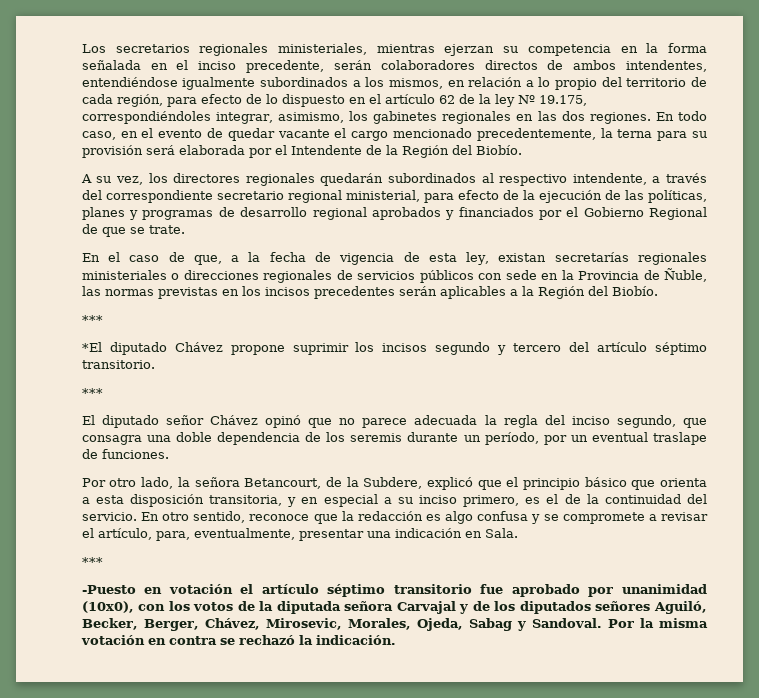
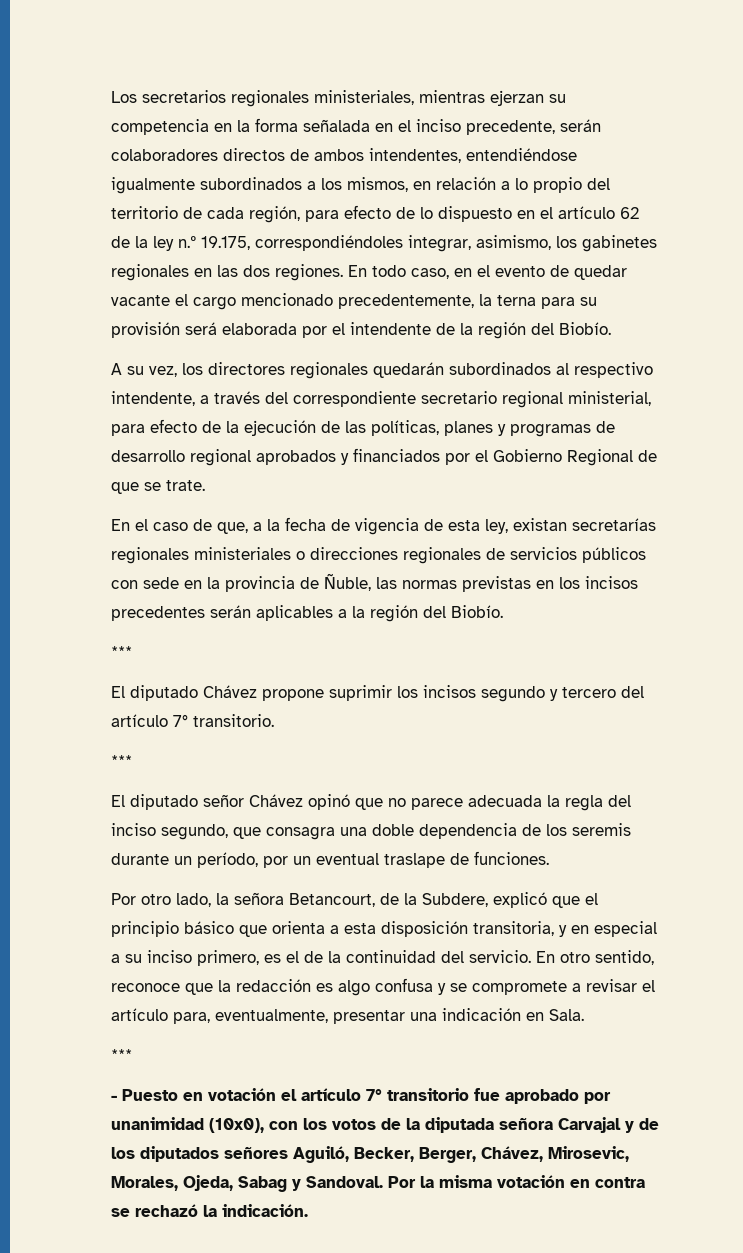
- Los secretarios regionales ministeriales, mientras ejerzan su competencia en la forma señalada en el inciso precedente, serán colaboradores directos de ambos intendentes, entendiéndose igualmente subordinados a los mismos, en relación a lo propio del territorio de cada región, para efecto de lo dispuesto en el artículo 62 de la ley Nº 19.175, correspondiéndoles integrar, asimismo, los gabinetes regionales en las dos regiones.
+ Los secretarios regionales ministeriales, mientras ejerzan su competencia en la forma señalada en el inciso precedente, serán colaboradores directos de ambos intendentes, entendiéndose igualmente subordinados a los mismos, en relación a lo propio del territorio de cada región, para efecto de lo dispuesto en el artículo 62 de la ley n.º 19.175, correspondiéndoles integrar, asimismo, los gabinetes regionales en las dos regiones.
- En todo caso, en el evento de quedar vacante el cargo mencionado precedentemente, la terna para su provisión será elaborada por el Intendente de la Región del Biobío.
+ En todo caso, en el evento de quedar vacante el cargo mencionado precedentemente, la terna para su provisión será elaborada por el intendente de la región del Biobío.
- En el caso de que, a la fecha de vigencia de esta ley, existan secretarías regionales ministeriales o direcciones regionales de servicios públicos con sede en la Provincia de Ñuble, las normas previstas en los incisos precedentes serán aplicables a la Región del Biobío.
+ En el caso de que, a la fecha de vigencia de esta ley, existan secretarías regionales ministeriales o direcciones regionales de servicios públicos con sede en la provincia de Ñuble, las normas previstas en los incisos precedentes serán aplicables a la región del Biobío.
- *El diputado Chávez propone suprimir los incisos segundo y tercero del artículo séptimo transitorio.
+ El diputado Chávez propone suprimir los incisos segundo y tercero del artículo 7° transitorio.
- En otro sentido, reconoce que la redacción es algo confusa y se compromete a revisar el artículo, para, eventualmente, presentar una indicación en Sala.
+ En otro sentido, reconoce que la redacción es algo confusa y se compromete a revisar el artículo para, eventualmente, presentar una indicación en Sala.
- -Puesto en votación el artículo séptimo transitorio fue aprobado por unanimidad (10x0), con los votos de la diputada señora Carvajal y de los diputados señores Aguiló, Becker, Berger, Chávez, Mirosevic, Morales, Ojeda, Sabag y Sandoval.
+ - Puesto en votación el artículo 7° transitorio fue aprobado por unanimidad (10x0), con los votos de la diputada señora Carvajal y de los diputados señores Aguiló, Becker, Berger, Chávez, Mirosevic, Morales, Ojeda, Sabag y Sandoval.

